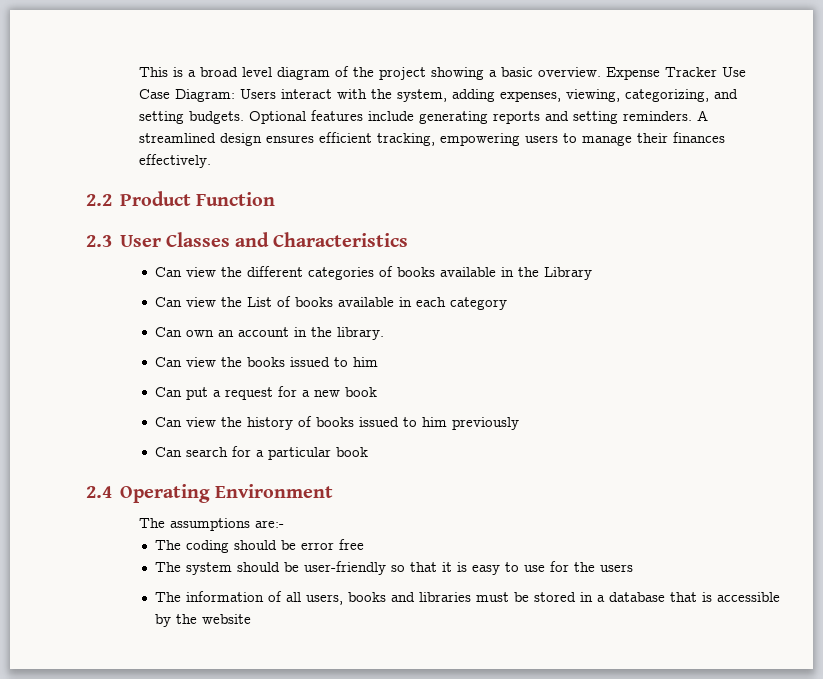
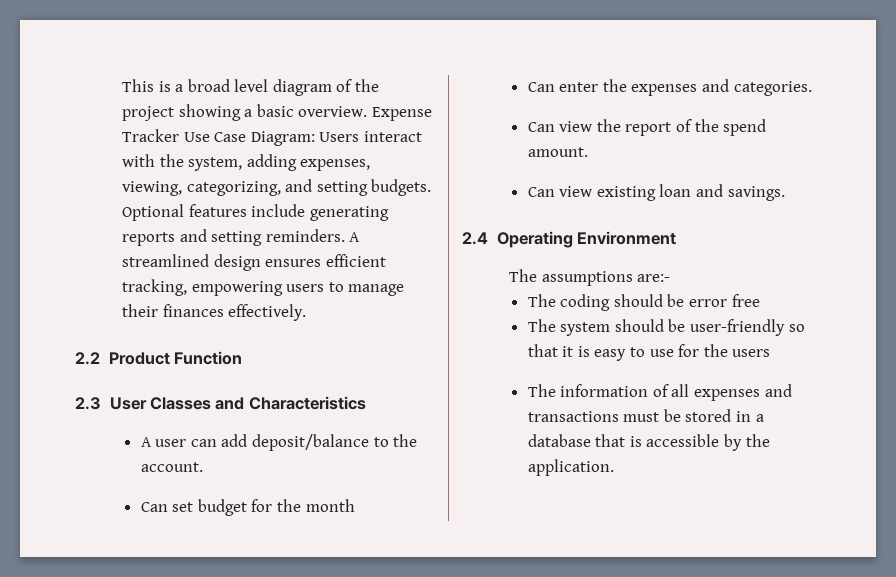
- Can view the different categories of books available in the Library
- Can view the List of books available in each category
- Can own an account in the library.
- Can view the books issued to him
- Can put a request for a new book
- Can view the history of books issued to him previously
- Can search for a particular book
+ A user can add deposit/balance to the account.
+ Can set budget for the month
+ Can enter the expenses and categories.
+ Can view the report of the spend amount.
+ Can view existing loan and savings.
- The information of all users, books and libraries must be stored in a database that is accessible by the website
+ The information of all expenses and transactions must be stored in a database that is accessible by the application.

